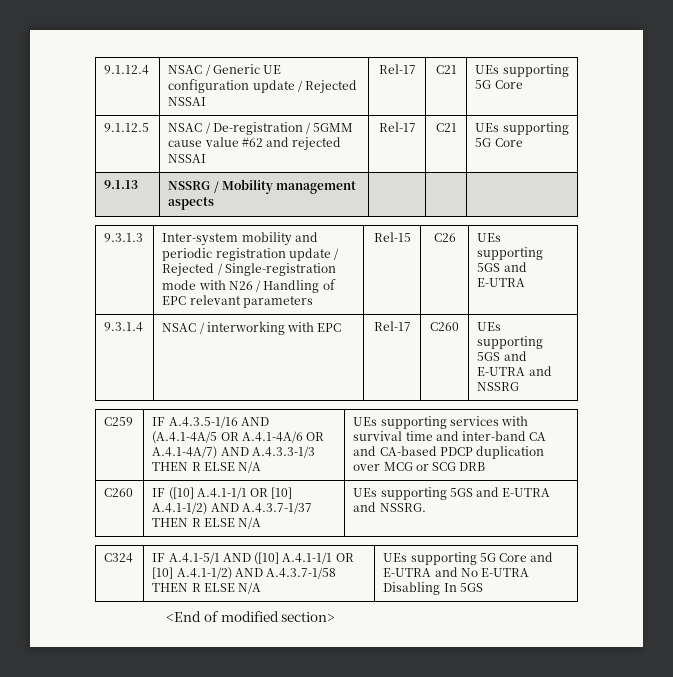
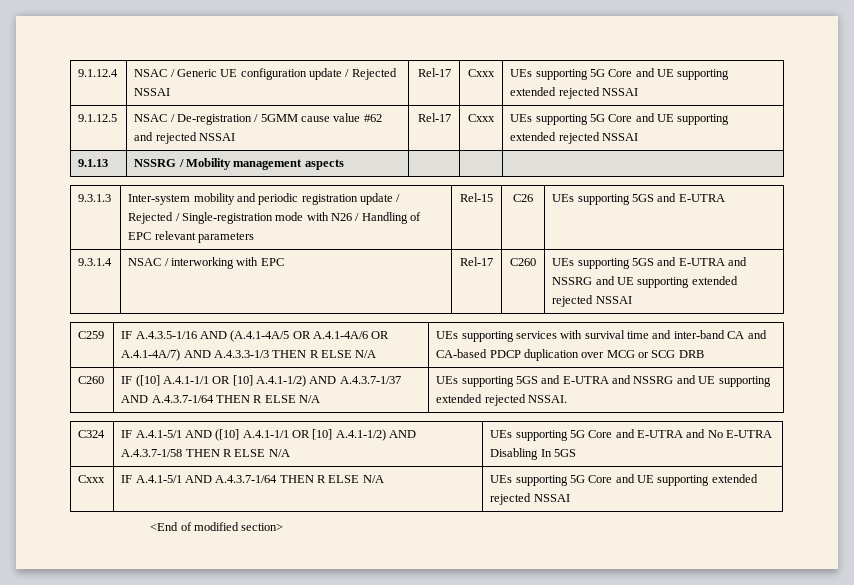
- 9.1.12.4 | NSAC / Generic UE configuration update / Rejected NSSAI | Rel-17 | C21 | UEs supporting 5G Core
+ 9.1.12.4 | NSAC / Generic UE configuration update / Rejected NSSAI | Rel-17 | Cxxx | UEs supporting 5G Core and UE supporting extended rejected NSSAI
- 9.1.12.5 | NSAC / De-registration / 5GMM cause value #62 and rejected NSSAI | Rel-17 | C21 | UEs supporting 5G Core
+ 9.1.12.5 | NSAC / De-registration / 5GMM cause value #62 and rejected NSSAI | Rel-17 | Cxxx | UEs supporting 5G Core and UE supporting extended rejected NSSAI
- 9.3.1.4 | NSAC / interworking with EPC | Rel-17 | C260 | UEs supporting 5GS and E-UTRA and NSSRG
+ 9.3.1.4 | NSAC / interworking with EPC | Rel-17 | C260 | UEs supporting 5GS and E-UTRA and NSSRG and UE supporting extended rejected NSSAI
- C260 | IF ([10] A.4.1-1/1 OR [10] A.4.1-1/2) AND A.4.3.7-1/37 THEN R ELSE N/A | UEs supporting 5GS and E-UTRA and NSSRG.
+ C260 | IF ([10] A.4.1-1/1 OR [10] A.4.1-1/2) AND A.4.3.7-1/37 AND A.4.3.7-1/64 THEN R ELSE N/A | UEs supporting 5GS and E-UTRA and NSSRG and UE supporting extended rejected NSSAI.
+ Cxxx | IF A.4.1-5/1 AND A.4.3.7-1/64 THEN R ELSE N/A | UEs supporting 5G Core and UE supporting extended rejected NSSAI

